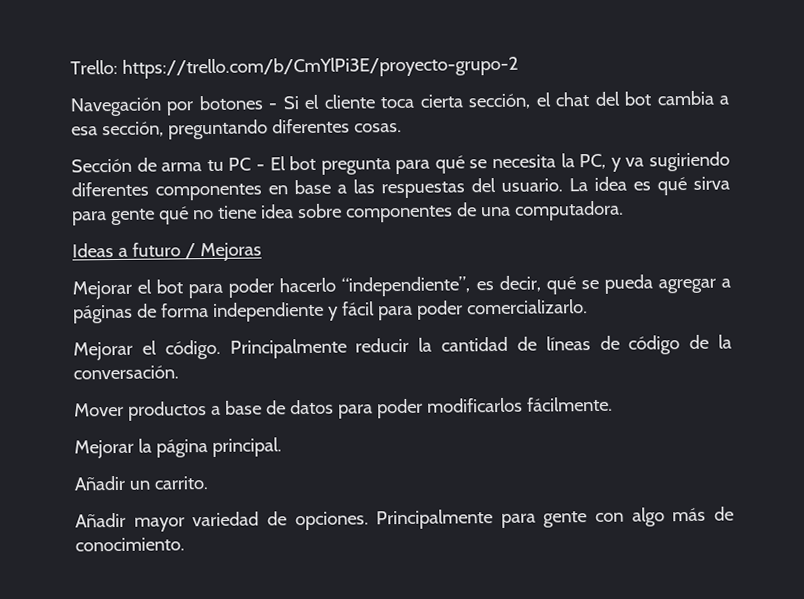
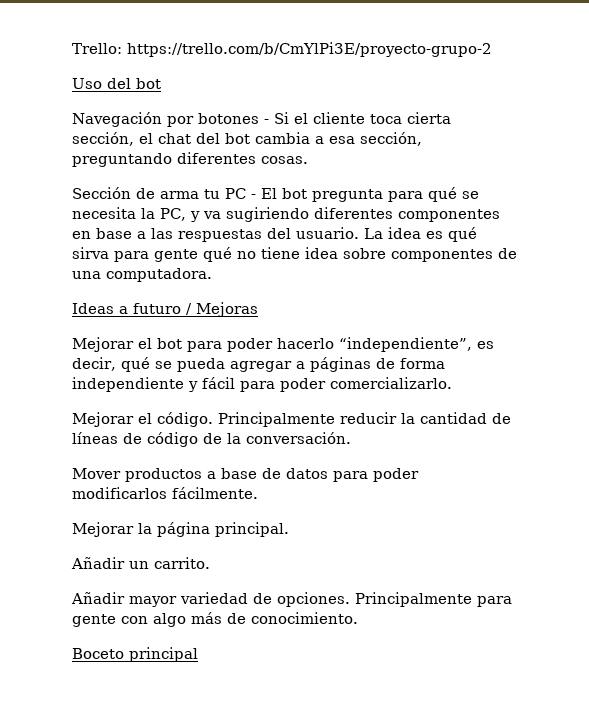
+ Uso del bot
+ Boceto principal

